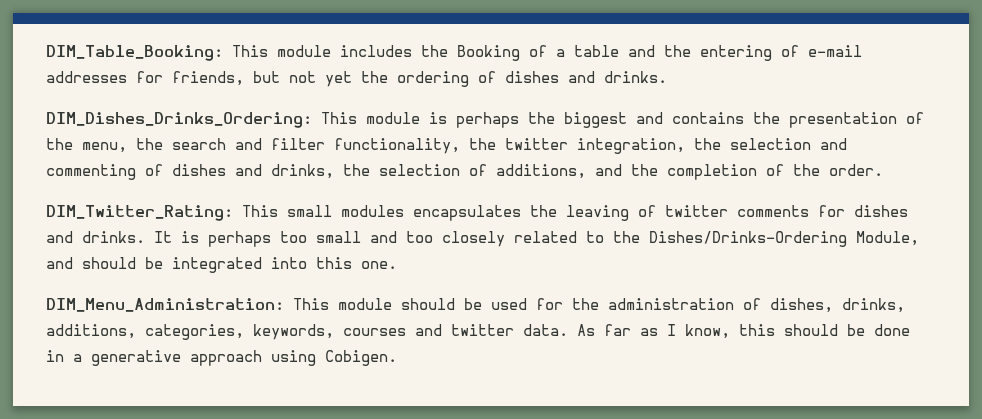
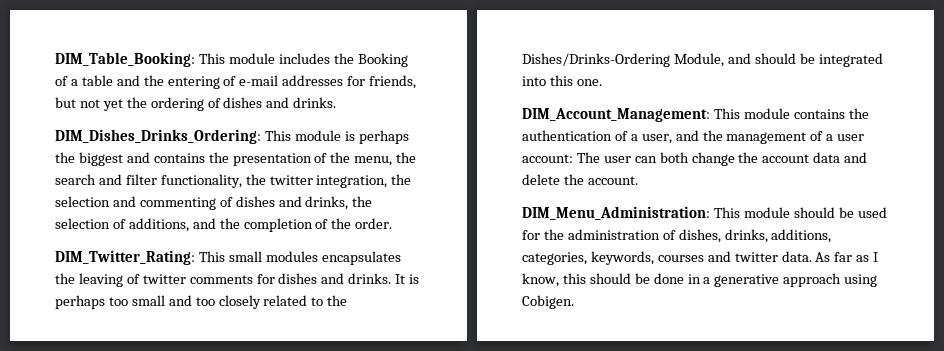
+ DIM_Account_Management: This module contains the authentication of a user, and the management of a user account: The user can both change the account data and delete the account.

